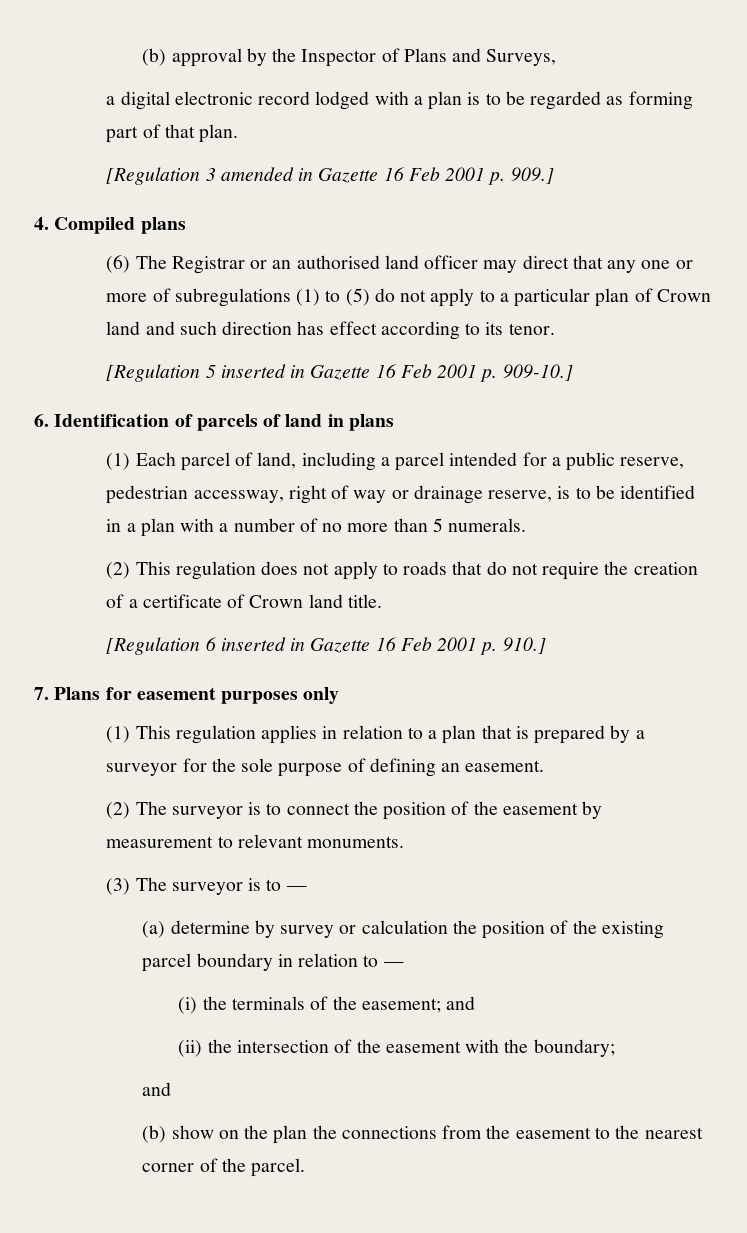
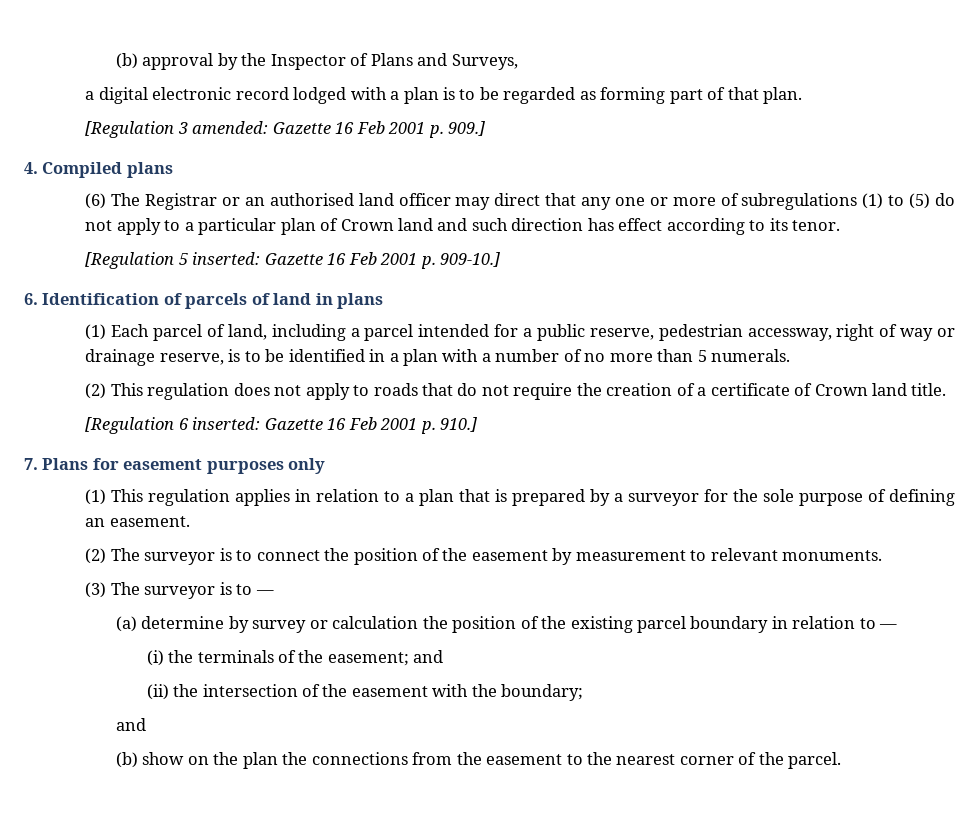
- [Regulation 3 amended in Gazette 16 Feb 2001 p. 909.]
+ [Regulation 3 amended: Gazette 16 Feb 2001 p. 909.]
- [Regulation 5 inserted in Gazette 16 Feb 2001 p. 909-10.]
+ [Regulation 5 inserted: Gazette 16 Feb 2001 p. 909-10.]
- [Regulation 6 inserted in Gazette 16 Feb 2001 p. 910.]
+ [Regulation 6 inserted: Gazette 16 Feb 2001 p. 910.]

